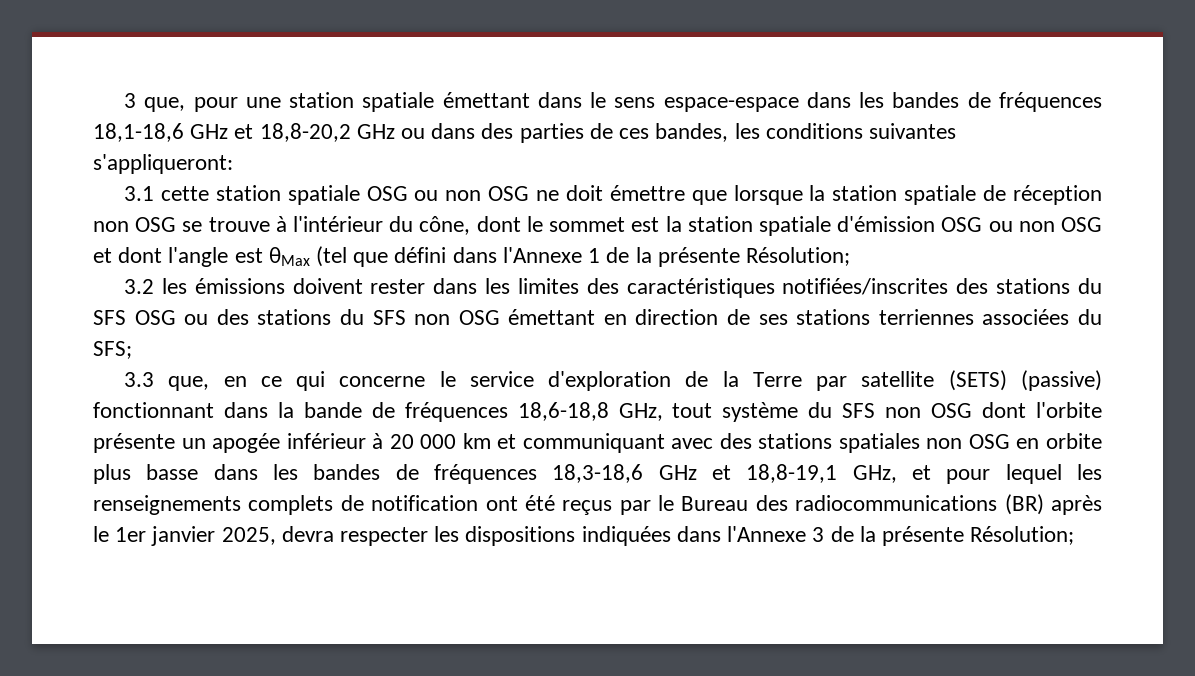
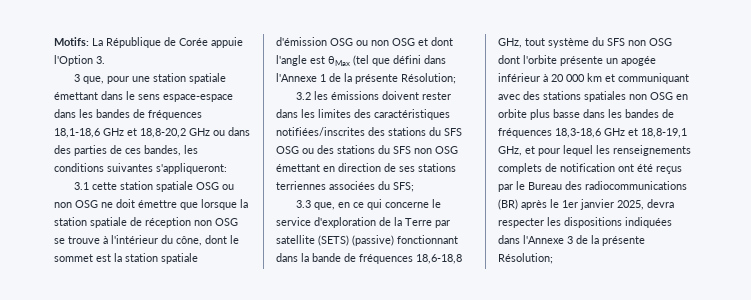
+ Motifs: La République de Corée appuie l'Option 3.

